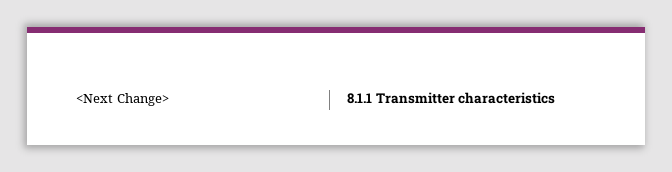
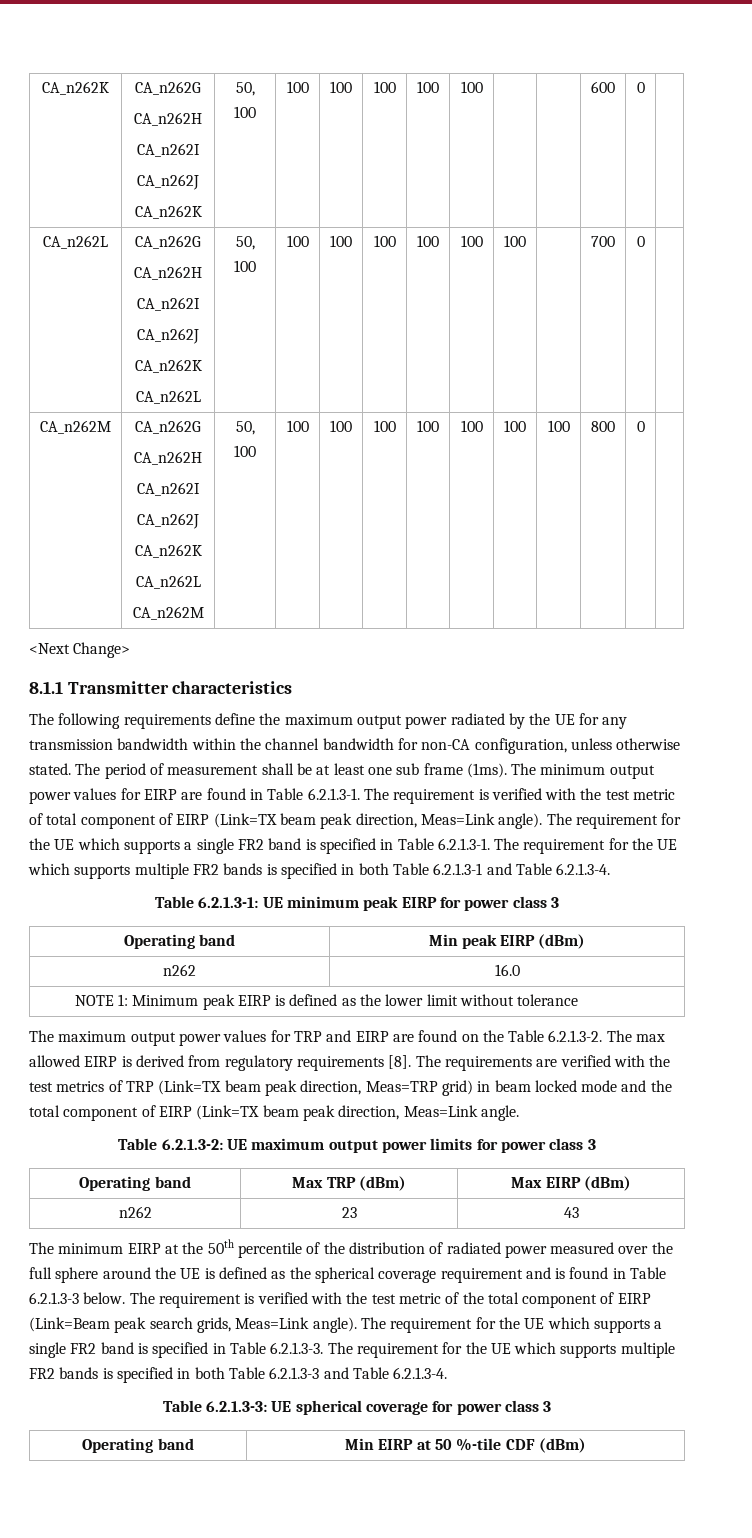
+ CA_n262K | CA_n262G
+ CA_n262H
+ CA_n262I
+ CA_n262J
+ CA_n262K | 50, 100 | 100 | 100 | 100 | 100 | 100 | | | 600 | 0 |
+ CA_n262L | CA_n262G
+ CA_n262H
+ CA_n262I
+ CA_n262J
+ CA_n262K
+ CA_n262L | 50, 100 | 100 | 100 | 100 | 100 | 100 | 100 | | 700 | 0 |
+ CA_n262M | CA_n262G
+ CA_n262H
+ CA_n262I
+ CA_n262J
+ CA_n262K
+ CA_n262L
+ CA_n262M | 50, 100 | 100 | 100 | 100 | 100 | 100 | 100 | 100 | 800 | 0 |
+ The following requirements define the maximum output power radiated by the UE for any transmission bandwidth within the channel bandwidth for non-CA configuration, unless otherwise stated. The period of measurement shall be at least one sub frame (1ms). The minimum output power values for EIRP are found in Table 6.2.1.3-1. The requirement is verified with the test metric of total component of EIRP (Link=TX beam peak direction, Meas=Link angle). The requirement for the UE which supports a single FR2 band is specified in Table 6.2.1.3-1. The requirement for the UE which supports multiple FR2 bands is specified in both Table 6.2.1.3-1 and Table 6.2.1.3-4.
+ Table 6.2.1.3-1: UE minimum peak EIRP for power class 3
+ Operating band | Min peak EIRP (dBm)
+ n262 | 16.0
+ NOTE 1: Minimum peak EIRP is defined as the lower limit without tolerance
+ The maximum output power values for TRP and EIRP are found on the Table 6.2.1.3-2. The max allowed EIRP is derived from regulatory requirements [8]. The requirements are verified with the test metrics of TRP (Link=TX beam peak direction, Meas=TRP grid) in beam locked mode and the total component of EIRP (Link=TX beam peak direction, Meas=Link angle.
+ Table 6.2.1.3-2: UE maximum output power limits for power class 3
+ Operating band | Max TRP (dBm) | Max EIRP (dBm)
+ n262 | 23 | 43
+ The minimum EIRP at the 50th percentile of the distribution of radiated power measured over the full sphere around the UE is defined as the spherical coverage requirement and is found in Table 6.2.1.3-3 below. The requirement is verified with the test metric of the total component of EIRP (Link=Beam peak search grids, Meas=Link angle). The requirement for the UE which supports a single FR2 band is specified in Table 6.2.1.3-3. The requirement for the UE which supports multiple FR2 bands is specified in both Table 6.2.1.3-3 and Table 6.2.1.3-4.
+ Table 6.2.1.3-3: UE spherical coverage for power class 3
+ Operating band | Min EIRP at 50 %-tile CDF (dBm)

